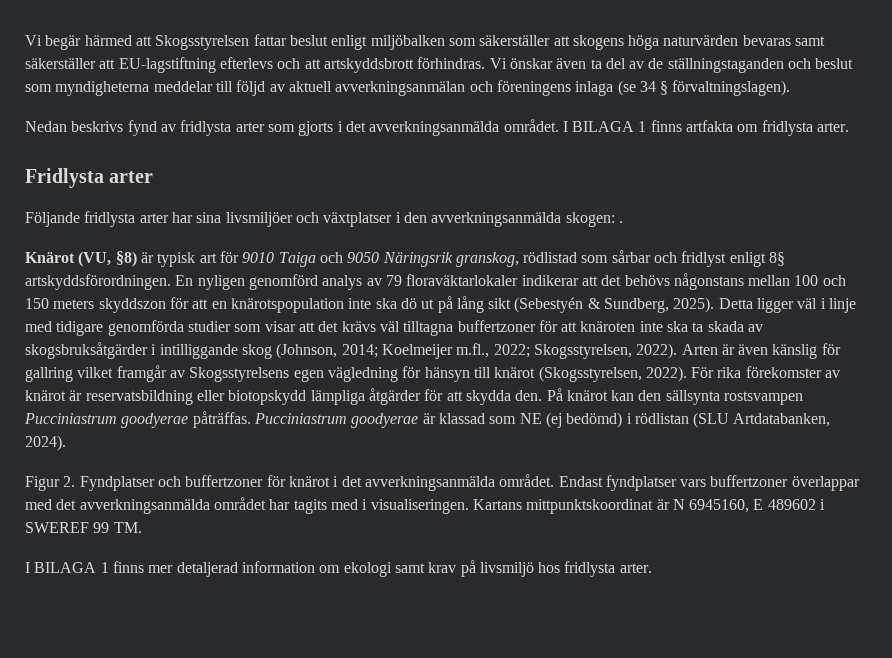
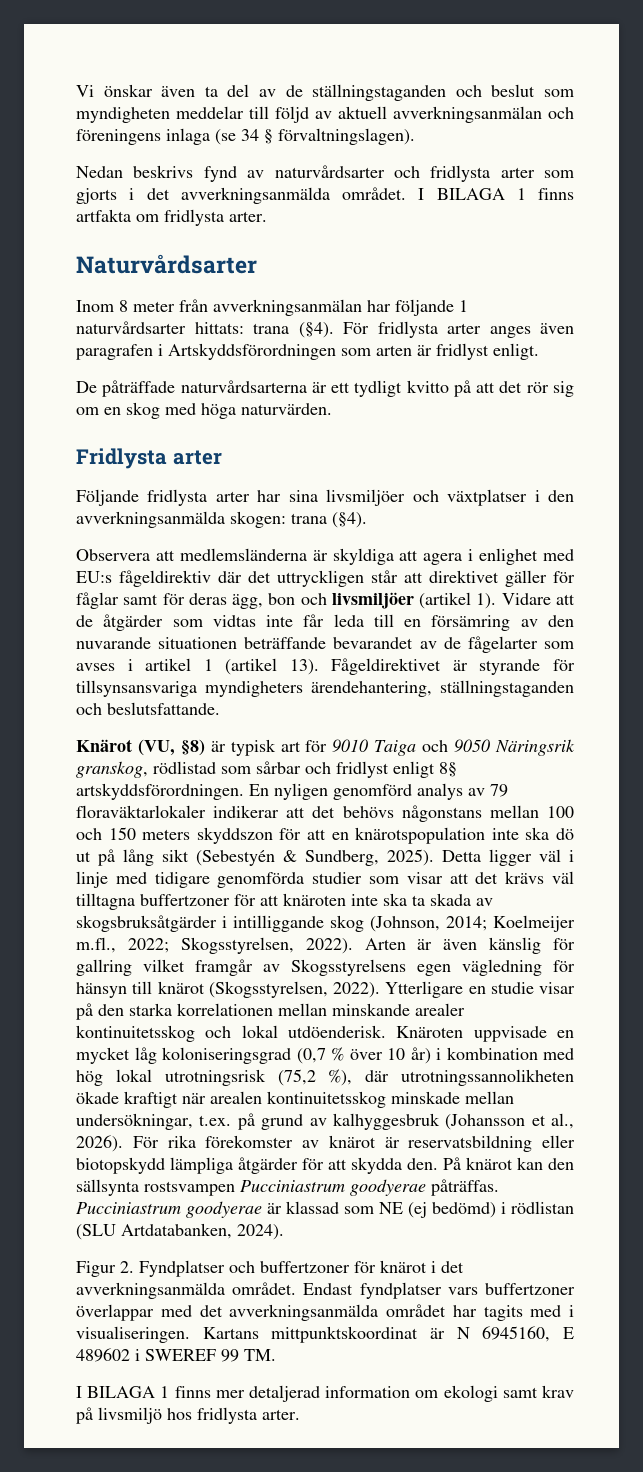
- Vi begär härmed att Skogsstyrelsen fattar beslut enligt miljöbalken som säkerställer att skogens höga naturvärden bevaras samt säkerställer att EU-lagstiftning efterlevs och att artskyddsbrott förhindras. Vi önskar även ta del av de ställningstaganden och beslut som myndigheterna meddelar till följd av aktuell avverkningsanmälan och föreningens inlaga (se 34 § förvaltningslagen).
+ Vi önskar även ta del av de ställningstaganden och beslut som myndigheten meddelar till följd av aktuell avverkningsanmälan och föreningens inlaga (se 34 § förvaltningslagen).
- Nedan beskrivs fynd av fridlysta arter som gjorts i det avverkningsanmälda området.
+ Nedan beskrivs fynd av naturvårdsarter och fridlysta arter som gjorts i det avverkningsanmälda området.
+ Naturvårdsarter
+ Inom 8 meter från avverkningsanmälan har följande 1 naturvårdsarter hittats: trana (§4). För fridlysta arter anges även paragrafen i Artskyddsförordningen som arten är fridlyst enligt.
+ De påträffade naturvårdsarterna är ett tydligt kvitto på att det rör sig om en skog med höga naturvärden.
- Följande fridlysta arter har sina livsmiljöer och växtplatser i den avverkningsanmälda skogen: .
+ Följande fridlysta arter har sina livsmiljöer och växtplatser i den avverkningsanmälda skogen: trana (§4).
+ Observera att medlemsländerna är skyldiga att agera i enlighet med EU:s fågeldirektiv där det uttryckligen står att direktivet gäller för fåglar samt för deras ägg, bon och livsmiljöer (artikel 1). Vidare att de åtgärder som vidtas inte får leda till en försämring av den nuvarande situationen beträffande bevarandet av de fågelarter som avses i artikel 1 (artikel 13). Fågeldirektivet är styrande för tillsynsansvariga myndigheters ärendehantering, ställningstaganden och beslutsfattande.
+ Ytterligare en studie visar på den starka korrelationen mellan minskande arealer kontinuitetsskog och lokal utdöenderisk. Knäroten uppvisade en mycket låg koloniseringsgrad (0,7 % över 10 år) i kombination med hög lokal utrotningsrisk (75,2 %), där utrotningssannolikheten ökade kraftigt när arealen kontinuitetsskog minskade mellan undersökningar, t.ex. på grund av kalhyggesbruk (Johansson et al., 2026).

